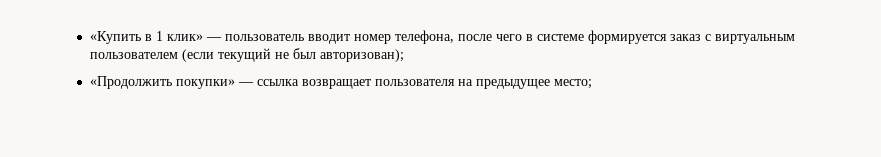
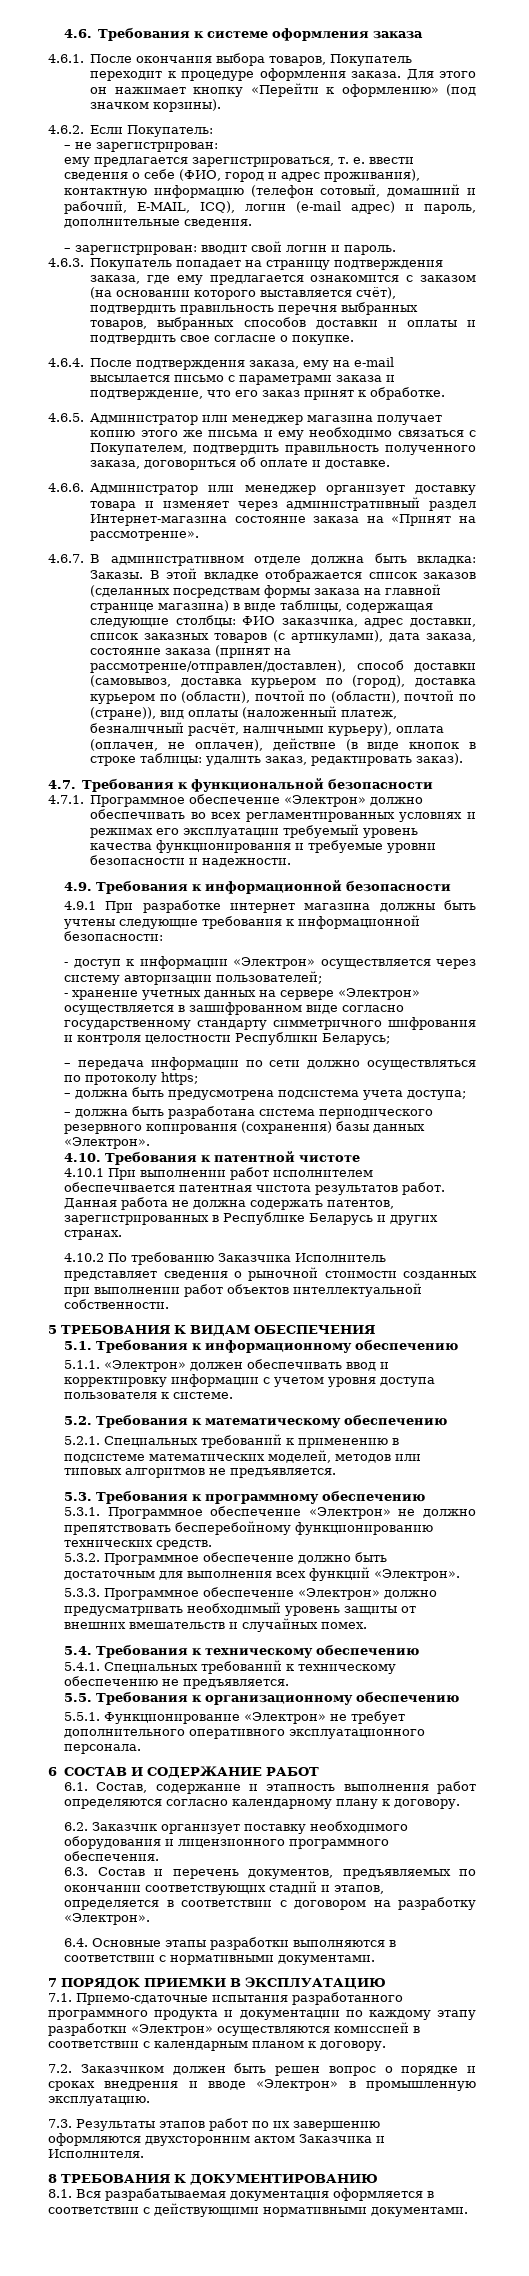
- «Купить в 1 клик» — пользователь вводит номер телефона, после чего в системе формируется заказ с виртуальным пользователем (если текущий не был авторизован);
- «Продолжить покупки» — ссылка возвращает пользователя на предыдущее место;
+ 4.6. Требования к системе оформления заказа
+ 4.6.1. После окончания выбора товаров, Покупатель переходит к процедуре оформления заказа. Для этого он нажимает кнопку «Перейти к оформлению» (под значком корзины).
+ 4.6.2. Если Покупатель:
+ – не зарегистрирован:
+ ему предлагается зарегистрироваться, т. е. ввести сведения о себе (ФИО, город и адрес проживания), контактную информацию (телефон сотовый, домашний и рабочий, E-MAIL, ICQ), логин (e-mail адрес) и пароль, дополнительные сведения.
+ – зарегистрирован: вводит свой логин и пароль.
+ 4.6.3. Покупатель попадает на страницу подтверждения заказа, где ему предлагается ознакомится с заказом (на основании которого выставляется счёт), подтвердить правильность перечня выбранных товаров, выбранных способов доставки и оплаты и подтвердить свое согласие о покупке.
+ 4.6.4. После подтверждения заказа, ему на e-mail высылается письмо с параметрами заказа и подтверждение, что его заказ принят к обработке.
+ 4.6.5. Администратор или менеджер магазина получает копию этого же письма и ему необходимо связаться с Покупателем, подтвердить правильность полученного заказа, договориться об оплате и доставке.
+ 4.6.6. Администратор или менеджер организует доставку товара и изменяет через административный раздел Интернет-магазина состояние заказа на «Принят на рассмотрение».
+ 4.6.7. В административном отделе должна быть вкладка: Заказы. В этой вкладке отображается список заказов (сделанных посредствам формы заказа на главной странице магазина) в виде таблицы, содержащая следующие столбцы: ФИО заказчика, адрес доставки, список заказных товаров (с артикулами), дата заказа, состояние заказа (принят на рассмотрение/отправлен/доставлен), способ доставки (самовывоз, доставка курьером по (город), доставка курьером по (области), почтой по (области), почтой по (стране)), вид оплаты (наложенный платеж, безналичный расчёт, наличными курьеру), оплата (оплачен, не оплачен), действие (в виде кнопок в строке таблицы: удалить заказ, редактировать заказ).
+ 4.7. Требования к функциональной безопасности
+ 4.7.1. Программное обеспечение «Электрон» должно обеспечивать во всех регламентированных условиях и режимах его эксплуатации требуемый уровень качества функционирования и требуемые уровни безопасности и надежности.
+ 4.9. Требования к информационной безопасности
+ 4.9.1 При разработке интернет магазина должны быть учтены следующие требования к информационной безопасности:
+ - доступ к информации «Электрон» осуществляется через систему авторизации пользователей;
+ - хранение учетных данных на сервере «Электрон» осуществляется в зашифрованном виде согласно государственному стандарту симметричного шифрования и контроля целостности Республики Беларусь;
+ – передача информации по сети должно осуществляться по протоколу https;
+ – должна быть предусмотрена подсистема учета доступа;
+ – должна быть разработана система периодического резервного копирования (сохранения) базы данных «Электрон».
+ 4.10. Требования к патентной чистоте
+ 4.10.1 При выполнении работ исполнителем обеспечивается патентная чистота результатов работ. Данная работа не должна содержать патентов, зарегистрированных в Республике Беларусь и других странах.
+ 4.10.2 По требованию Заказчика Исполнитель представляет сведения о рыночной стоимости созданных при выполнении работ объектов интеллектуальной собственности.
+ 5 ТРЕБОВАНИЯ К ВИДАМ ОБЕСПЕЧЕНИЯ
+ 5.1. Требования к информационному обеспечению
+ 5.1.1. «Электрон» должен обеспечивать ввод и корректировку информации с учетом уровня доступа пользователя к системе.
+ 5.2. Требования к математическому обеспечению
+ 5.2.1. Специальных требований к применению в подсистеме математических моделей, методов или типовых алгоритмов не предъявляется.
+ 5.3. Требования к программному обеспечению
+ 5.3.1. Программное обеспечение «Электрон» не должно препятствовать бесперебойному функционированию технических средств.
+ 5.3.2. Программное обеспечение должно быть достаточным для выполнения всех функций «Электрон».
+ 5.3.3. Программное обеспечение «Электрон» должно предусматривать необходимый уровень защиты от внешних вмешательств и случайных помех.
+ 5.4. Требования к техническому обеспечению
+ 5.4.1. Специальных требований к техническому обеспечению не предъявляется.
+ 5.5. Требования к организационному обеспечению
+ 5.5.1. Функционирование «Электрон» не требует дополнительного оперативного эксплуатационного персонала.
+ 6 СОСТАВ И СОДЕРЖАНИЕ РАБОТ
+ 6.1. Состав, содержание и этапность выполнения работ определяются согласно календарному плану к договору.
+ 6.2. Заказчик организует поставку необходимого оборудования и лицензионного программного обеспечения.
+ 6.3. Состав и перечень документов, предъявляемых по окончании соответствующих стадий и этапов, определяется в соответствии с договором на разработку «Электрон».
+ 6.4. Основные этапы разработки выполняются в соответствии с нормативными документами.
+ 7 ПОРЯДОК ПРИЕМКИ В ЭКСПЛУАТАЦИЮ
+ 7.1. Приемо-сдаточные испытания разработанного программного продукта и документации по каждому этапу разработки «Электрон» осуществляются комиссией в соответствии с календарным планом к договору.
+ 7.2. Заказчиком должен быть решен вопрос о порядке и сроках внедрения и вводе «Электрон» в промышленную эксплуатацию.
+ 7.3. Результаты этапов работ по их завершению оформляются двухсторонним актом Заказчика и Исполнителя.
+ 8 ТРЕБОВАНИЯ К ДОКУМЕНТИРОВАНИЮ
+ 8.1. Вся разрабатываемая документация оформляется в соответствии с действующими нормативными документами.

